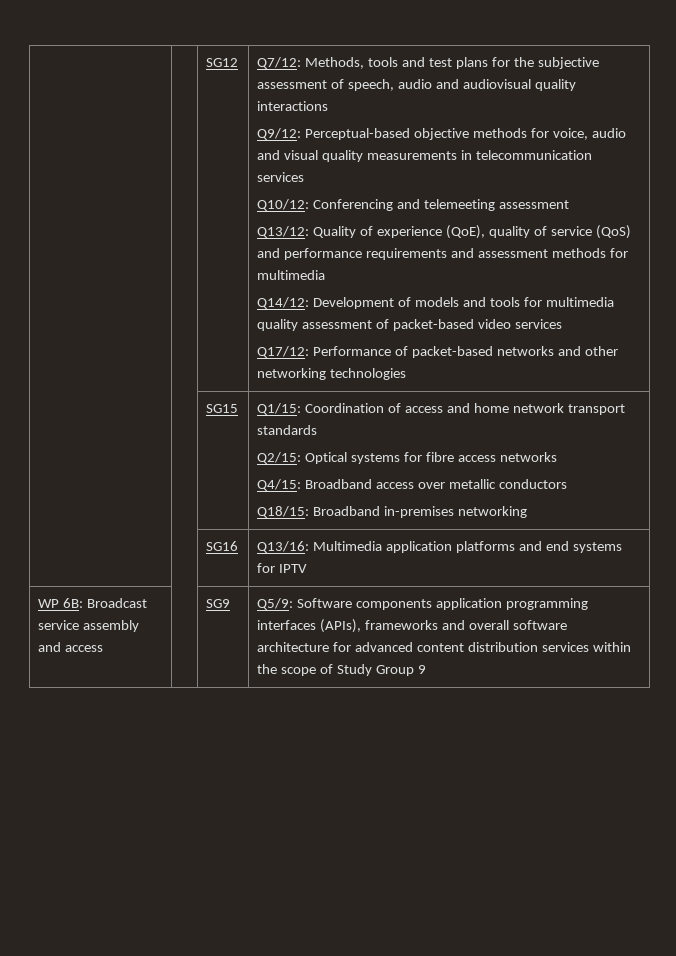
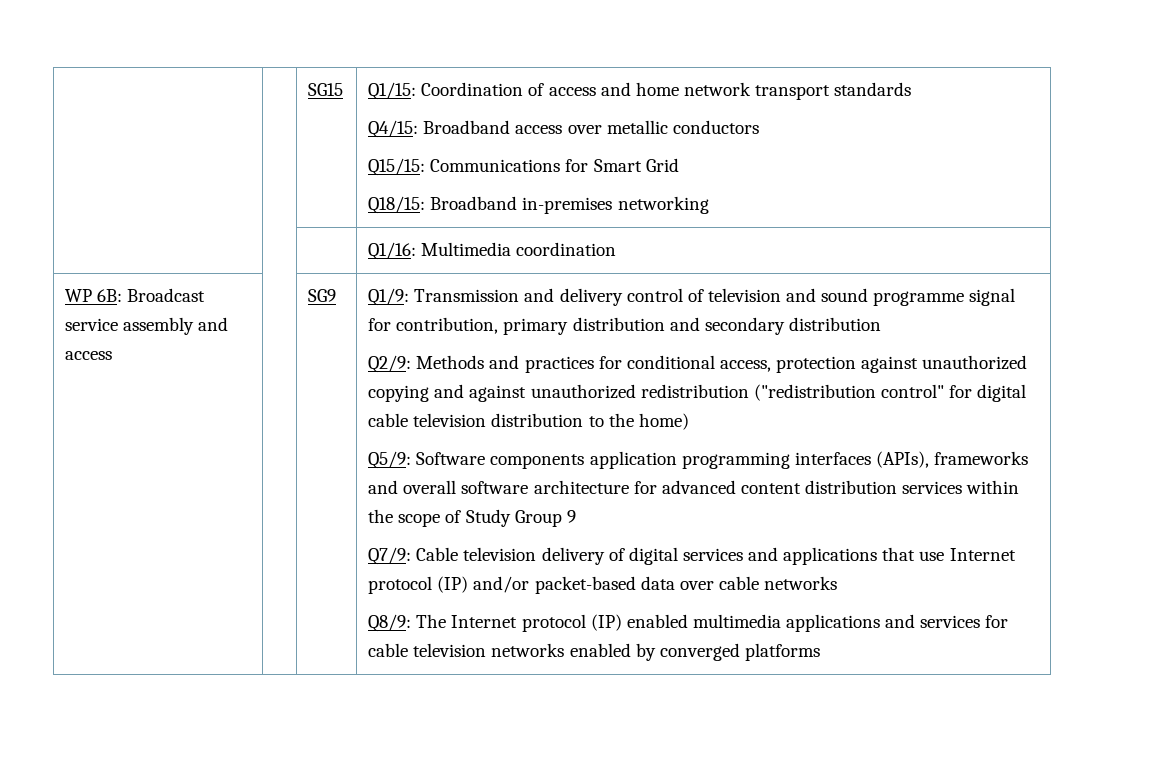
- SG12 | Q7/12: Methods, tools and test plans for the subjective assessment of speech, audio and audiovisual quality interactions
- Q9/12: Perceptual-based objective methods for voice, audio and visual quality measurements in telecommunication services
- Q10/12: Conferencing and telemeeting assessment
- Q13/12: Quality of experience (QoE), quality of service (QoS) and performance requirements and assessment methods for multimedia
- Q14/12: Development of models and tools for multimedia quality assessment of packet-based video services
- Q17/12: Performance of packet-based networks and other networking technologies
- | | SG15 | Q1/15: Coordination of access and home network transport standards
- Q2/15: Optical systems for fibre access networks
+ SG15 | Q1/15: Coordination of access and home network transport standards
  Q4/15: Broadband access over metallic conductors
+ Q15/15: Communications for Smart Grid
- | | SG16 | Q13/16: Multimedia application platforms and end systems for IPTV
+ | | | Q1/16: Multimedia coordination
+ Q1/9: Transmission and delivery control of television and sound programme signal for contribution, primary distribution and secondary distribution
+ Q2/9: Methods and practices for conditional access, protection against unauthorized copying and against unauthorized redistribution ("redistribution control" for digital cable television distribution to the home)
+ Q7/9: Cable television delivery of digital services and applications that use Internet protocol (IP) and/or packet-based data over cable networks
+ Q8/9: The Internet protocol (IP) enabled multimedia applications and services for cable television networks enabled by converged platforms

